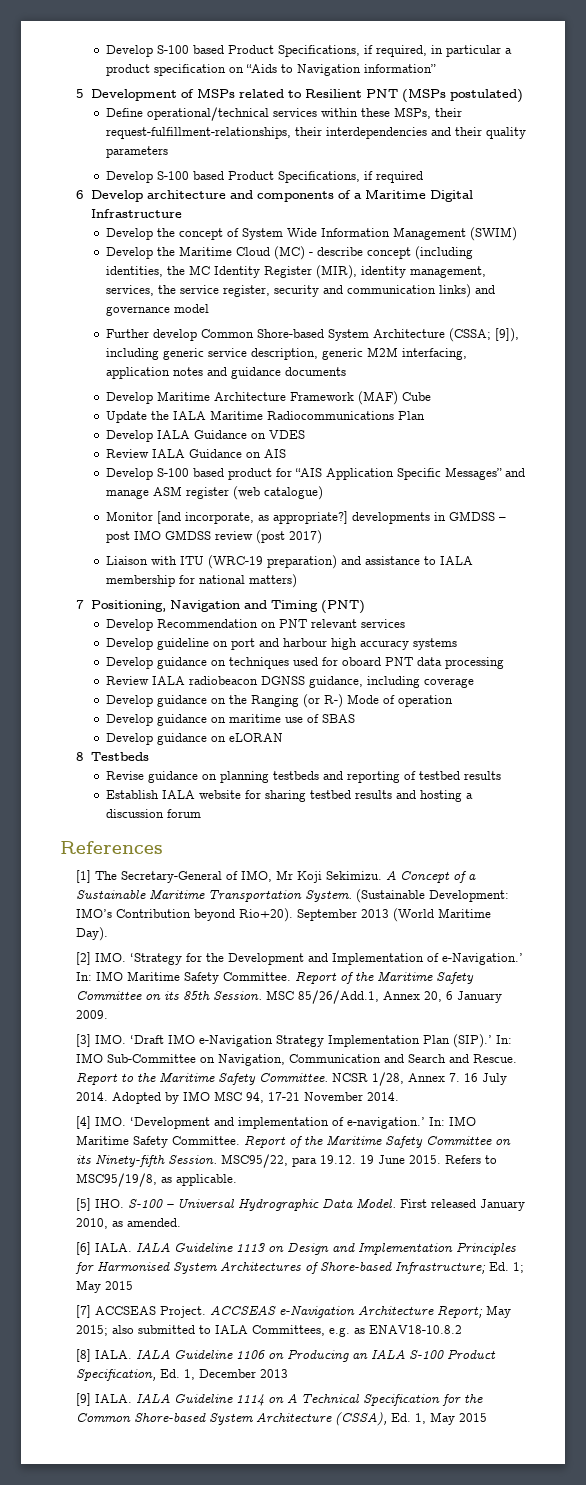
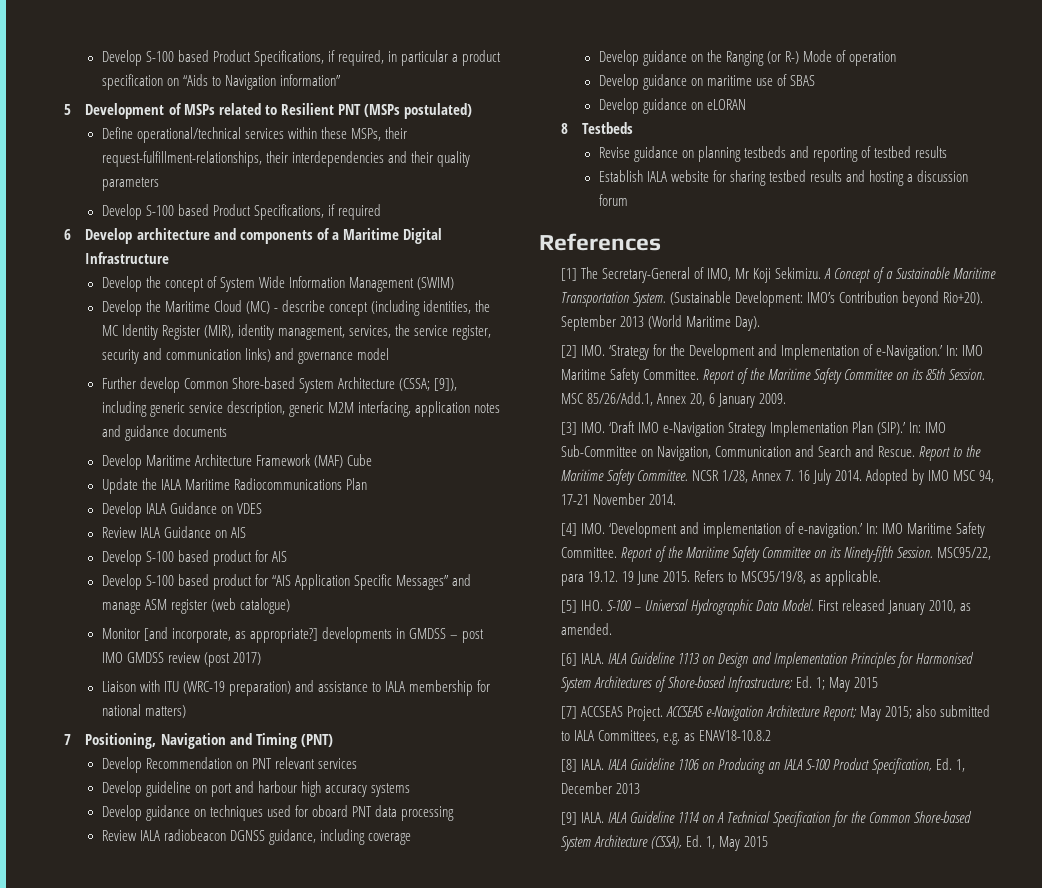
+ Develop S-100 based product for AIS

